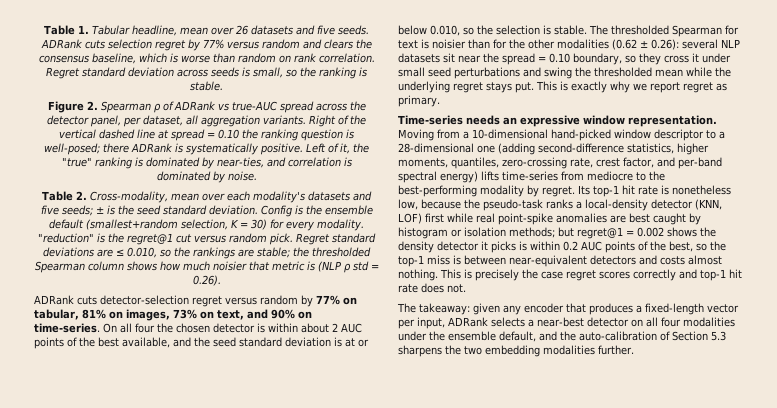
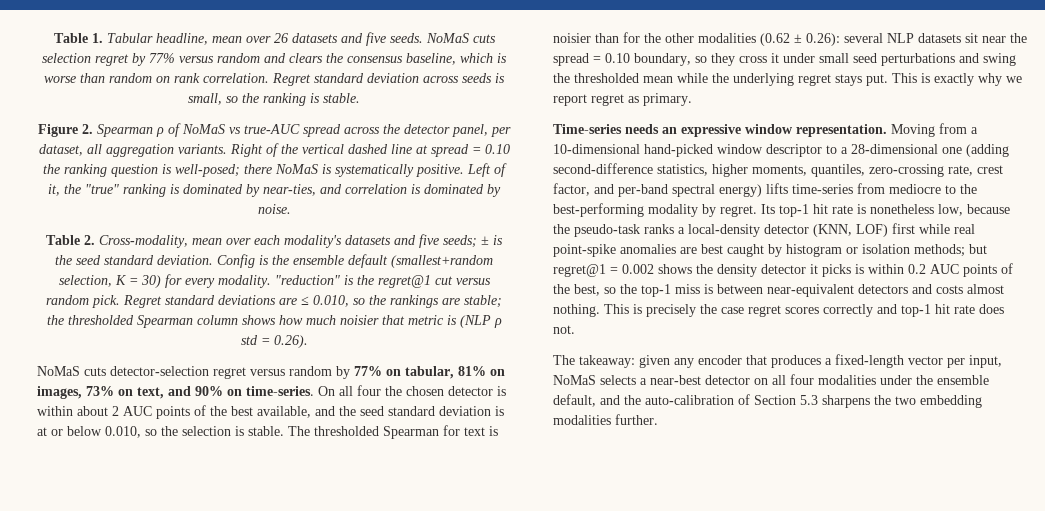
- ADRank cuts selection regret by 77% versus random and clears the consensus baseline, which is worse than random on rank correlation.
+ NoMaS cuts selection regret by 77% versus random and clears the consensus baseline, which is worse than random on rank correlation.
- Figure 2. Spearman ρ of ADRank vs true-AUC spread across the detector panel, per dataset, all aggregation variants.
+ Figure 2. Spearman ρ of NoMaS vs true-AUC spread across the detector panel, per dataset, all aggregation variants.
- Right of the vertical dashed line at spread = 0.10 the ranking question is well-posed; there ADRank is systematically positive.
+ Right of the vertical dashed line at spread = 0.10 the ranking question is well-posed; there NoMaS is systematically positive.
- ADRank cuts detector-selection regret versus random by 77% on tabular, 81% on images, 73% on text, and 90% on time-series.
+ NoMaS cuts detector-selection regret versus random by 77% on tabular, 81% on images, 73% on text, and 90% on time-series.
- The takeaway: given any encoder that produces a fixed-length vector per input, ADRank selects a near-best detector on all four modalities under the ensemble default, and the auto-calibration of Section 5.3 sharpens the two embedding modalities further.
+ The takeaway: given any encoder that produces a fixed-length vector per input, NoMaS selects a near-best detector on all four modalities under the ensemble default, and the auto-calibration of Section 5.3 sharpens the two embedding modalities further.

